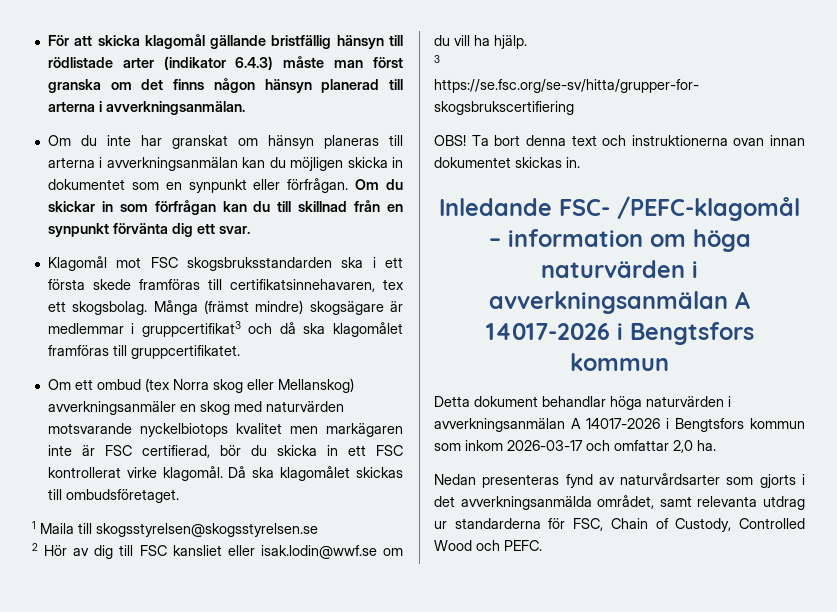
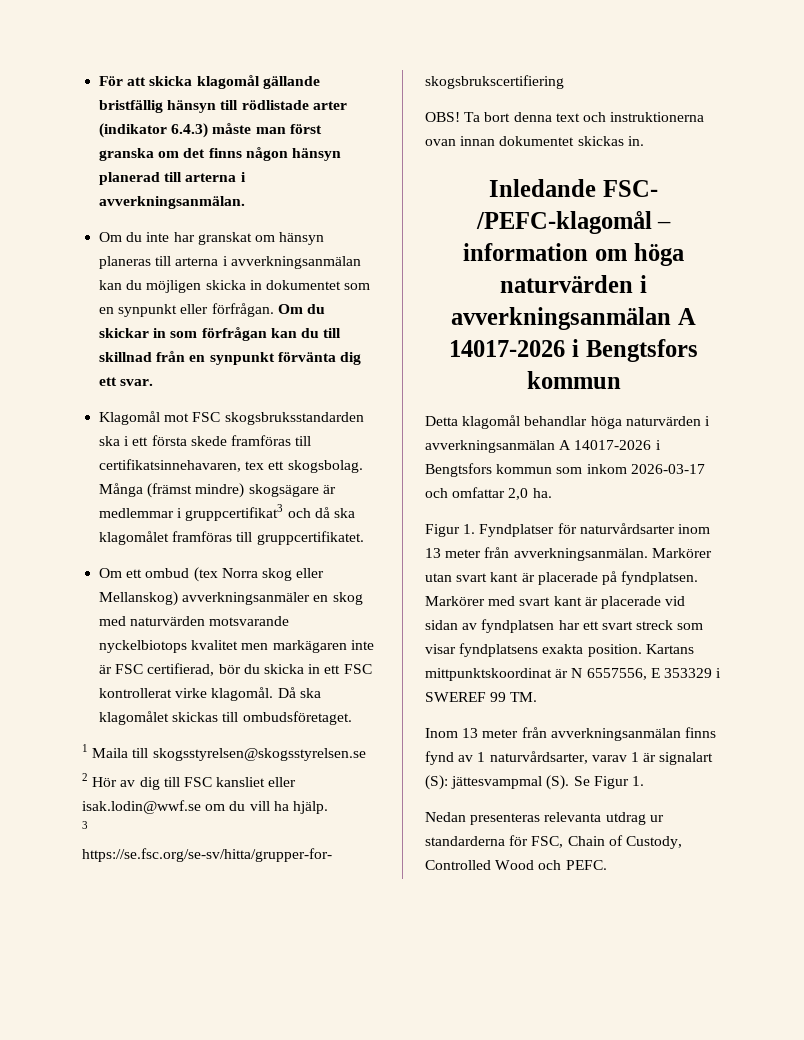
- Detta dokument behandlar höga naturvärden i avverkningsanmälan A 14017-2026 i Bengtsfors kommun som inkom 2026-03-17 och omfattar 2,0 ha.
+ Detta klagomål behandlar höga naturvärden i avverkningsanmälan A 14017-2026 i Bengtsfors kommun som inkom 2026-03-17 och omfattar 2,0 ha.
- Nedan presenteras fynd av naturvårdsarter som gjorts i det avverkningsanmälda området, samt relevanta utdrag ur standarderna för FSC, Chain of Custody, Controlled Wood och PEFC.
+ Figur 1. Fyndplatser för naturvårdsarter inom 13 meter från avverkningsanmälan. Markörer utan svart kant är placerade på fyndplatsen. Markörer med svart kant är placerade vid sidan av fyndplatsen har ett svart streck som visar fyndplatsens exakta position. Kartans mittpunktskoordinat är N 6557556, E 353329 i SWEREF 99 TM.
+ Inom 13 meter från avverkningsanmälan finns fynd av 1 naturvårdsarter, varav 1 är signalart (S): jättesvampmal (S). Se Figur 1.
+ Nedan presenteras relevanta utdrag ur standarderna för FSC, Chain of Custody, Controlled Wood och PEFC.

